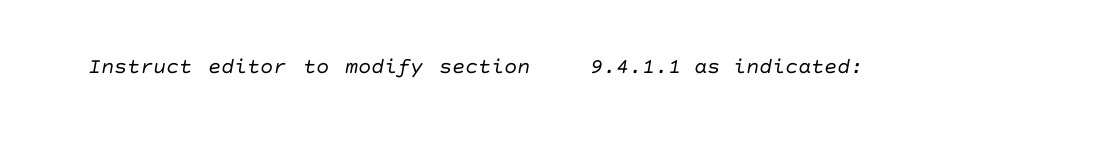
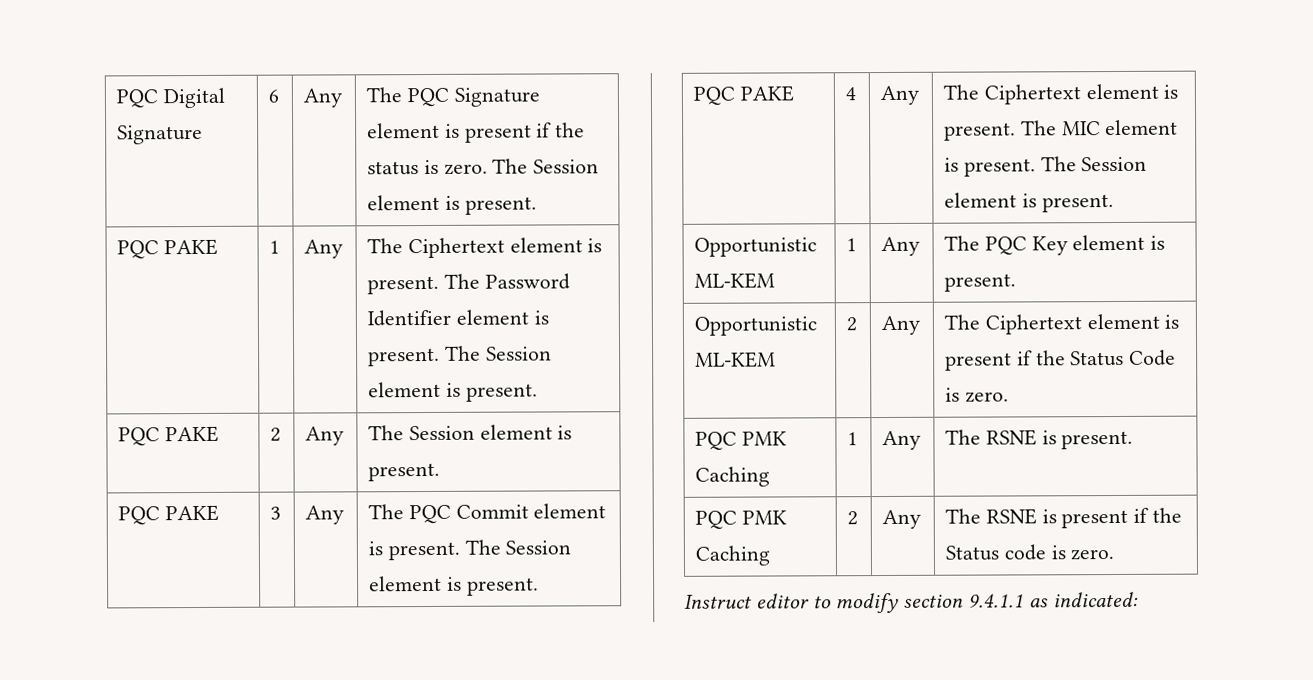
+ PQC Digital Signature | 6 | Any | The PQC Signature element is present if the status is zero. The Session element is present.
+ PQC PAKE | 1 | Any | The Ciphertext element is present. The Password Identifier element is present. The Session element is present.
+ PQC PAKE | 2 | Any | The Session element is present.
+ PQC PAKE | 3 | Any | The PQC Commit element is present. The Session element is present.
+ PQC PAKE | 4 | Any | The Ciphertext element is present. The MIC element is present. The Session element is present.
+ Opportunistic ML-KEM | 1 | Any | The PQC Key element is present.
+ Opportunistic ML-KEM | 2 | Any | The Ciphertext element is present if the Status Code is zero.
+ PQC PMK Caching | 1 | Any | The RSNE is present.
+ PQC PMK Caching | 2 | Any | The RSNE is present if the Status code is zero.

